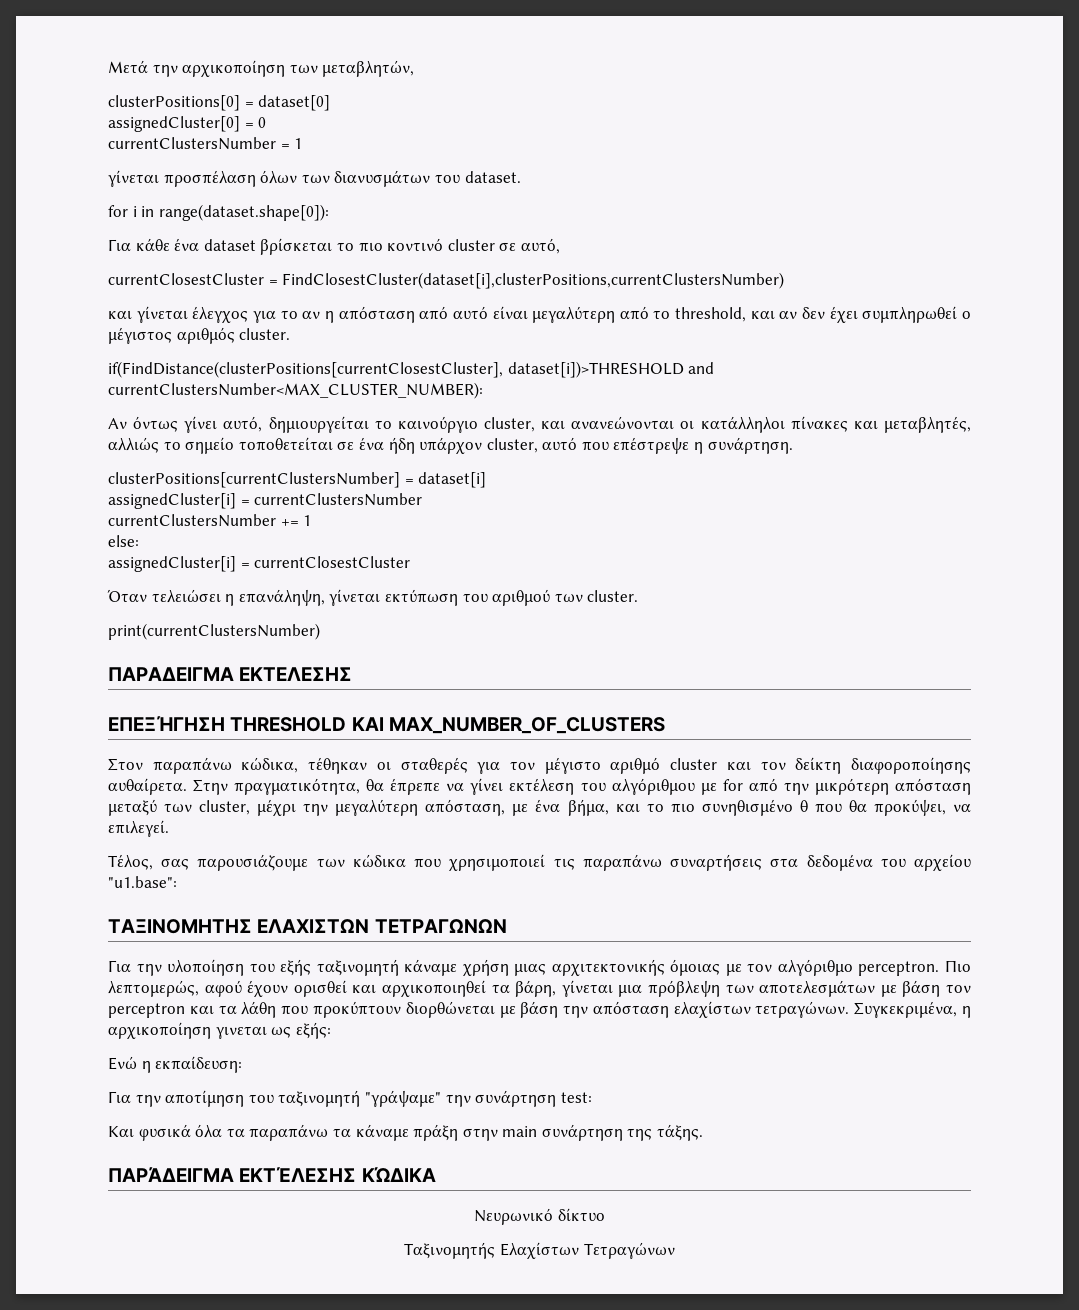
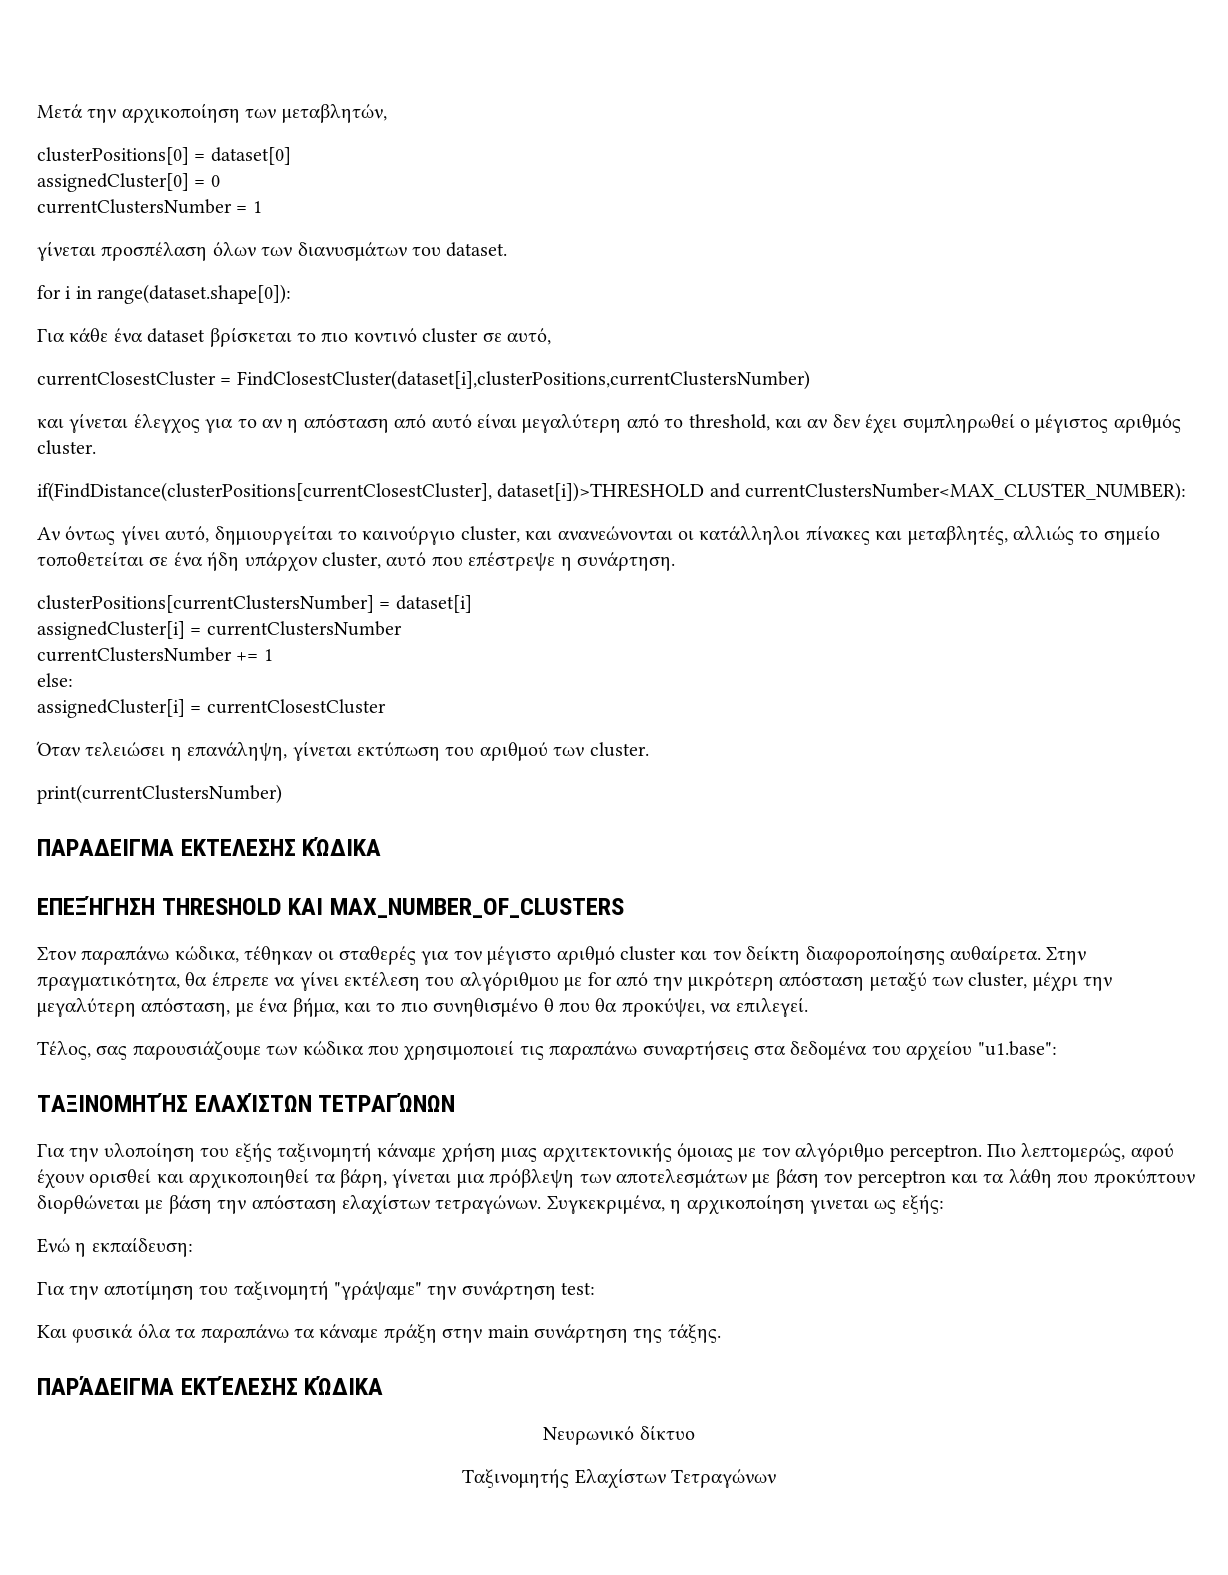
- ΠΑΡΑΔΕΙΓΜΑ ΕΚΤΕΛΕΣΗΣ
+ ΠΑΡΑΔΕΙΓΜΑ ΕΚΤΕΛΕΣΗΣ ΚΏΔΙΚΑ
- ΤΑΞΙΝΟΜΗΤΗΣ ΕΛΑΧΙΣΤΩΝ ΤΕΤΡΑΓΩΝΩΝ
+ ΤΑΞΙΝΟΜΗΤΉΣ ΕΛΑΧΊΣΤΩΝ ΤΕΤΡΑΓΏΝΩΝ

